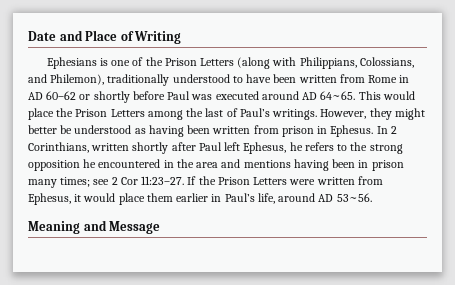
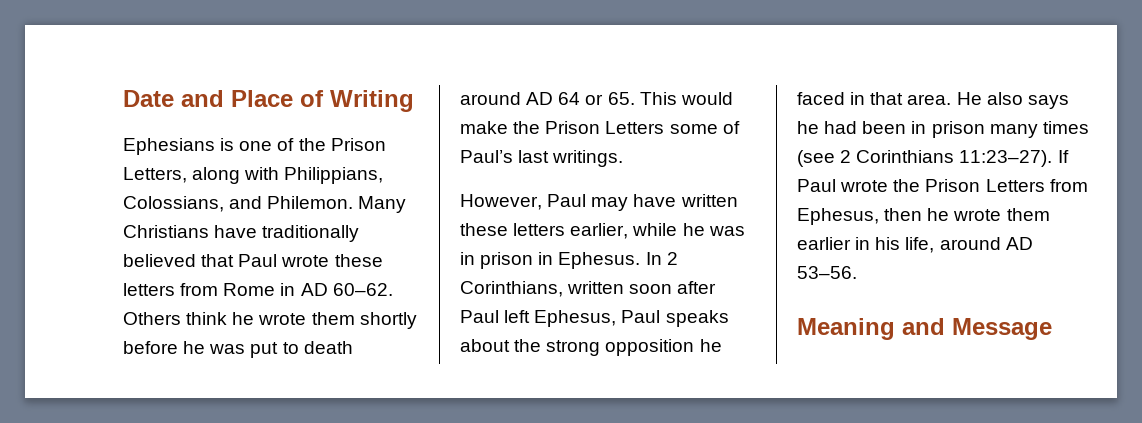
- Ephesians is one of the Prison Letters (along with Philippians, Colossians, and Philemon), traditionally understood to have been written from Rome in AD 60–62 or shortly before Paul was executed around AD 64~65. This would place the Prison Letters among the last of Paul’s writings. However, they might better be understood as having been written from prison in Ephesus.
+ Ephesians is one of the Prison Letters, along with Philippians, Colossians, and Philemon. Many Christians have traditionally believed that Paul wrote these letters from Rome in AD 60–62. Others think he wrote them shortly before he was put to death around AD 64 or 65. This would make the Prison Letters some of Paul’s last writings.
+ However, Paul may have written these letters earlier, while he was in prison in Ephesus.
- In 2 Corinthians, written shortly after Paul left Ephesus, he refers to the strong opposition he encountered in the area and mentions having been in prison many times; see 2 Cor 11:23–27. If the Prison Letters were written from Ephesus, it would place them earlier in Paul’s life, around AD 53~56.
+ In 2 Corinthians, written soon after Paul left Ephesus, Paul speaks about the strong opposition he faced in that area. He also says he had been in prison many times (see 2 Corinthians 11:23–27). If Paul wrote the Prison Letters from Ephesus, then he wrote them earlier in his life, around AD 53–56.

